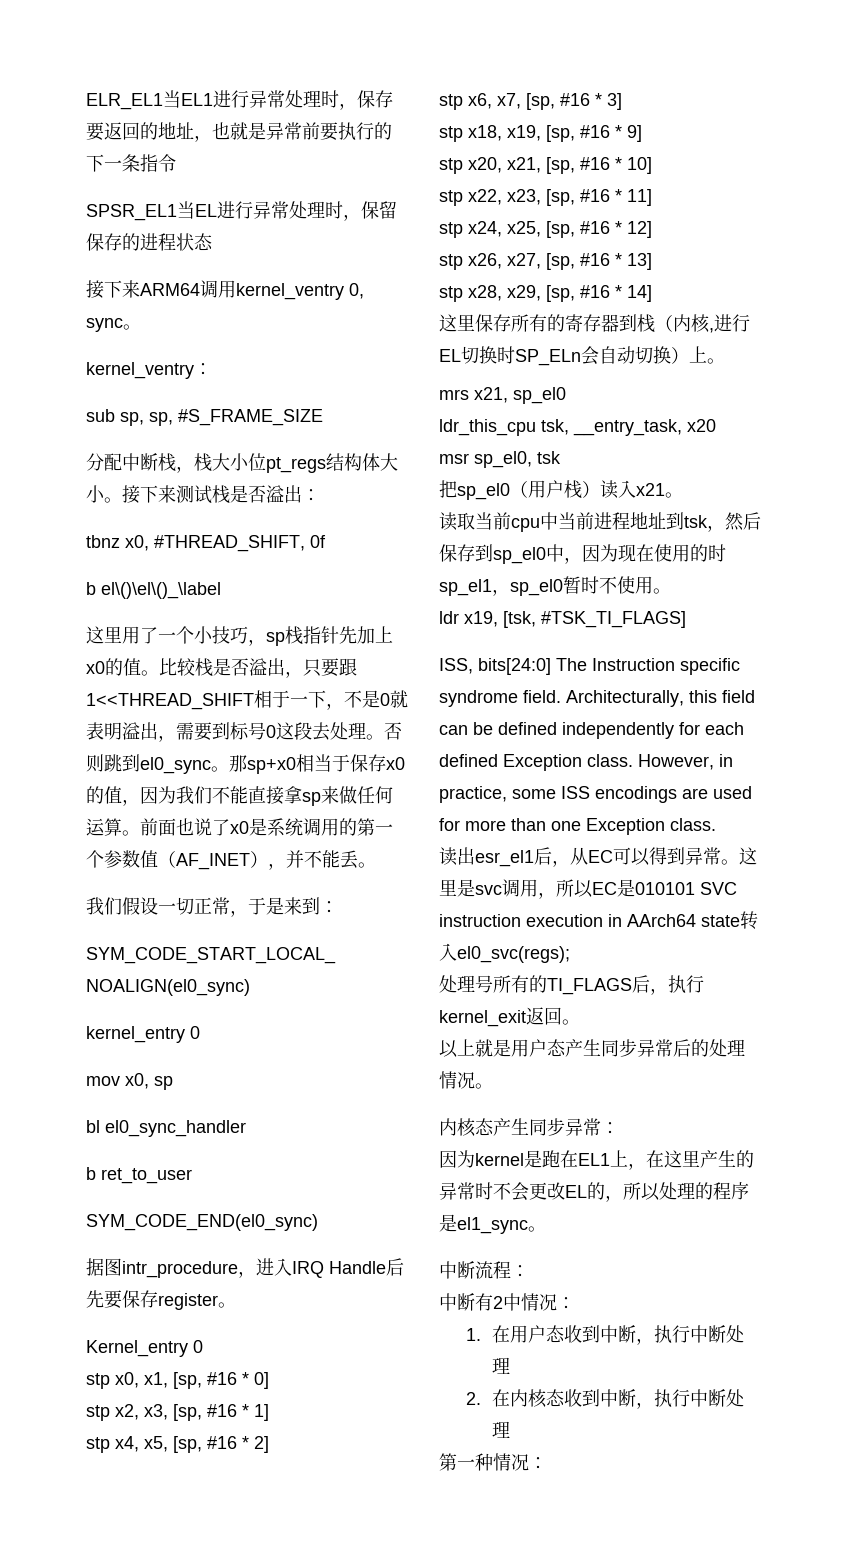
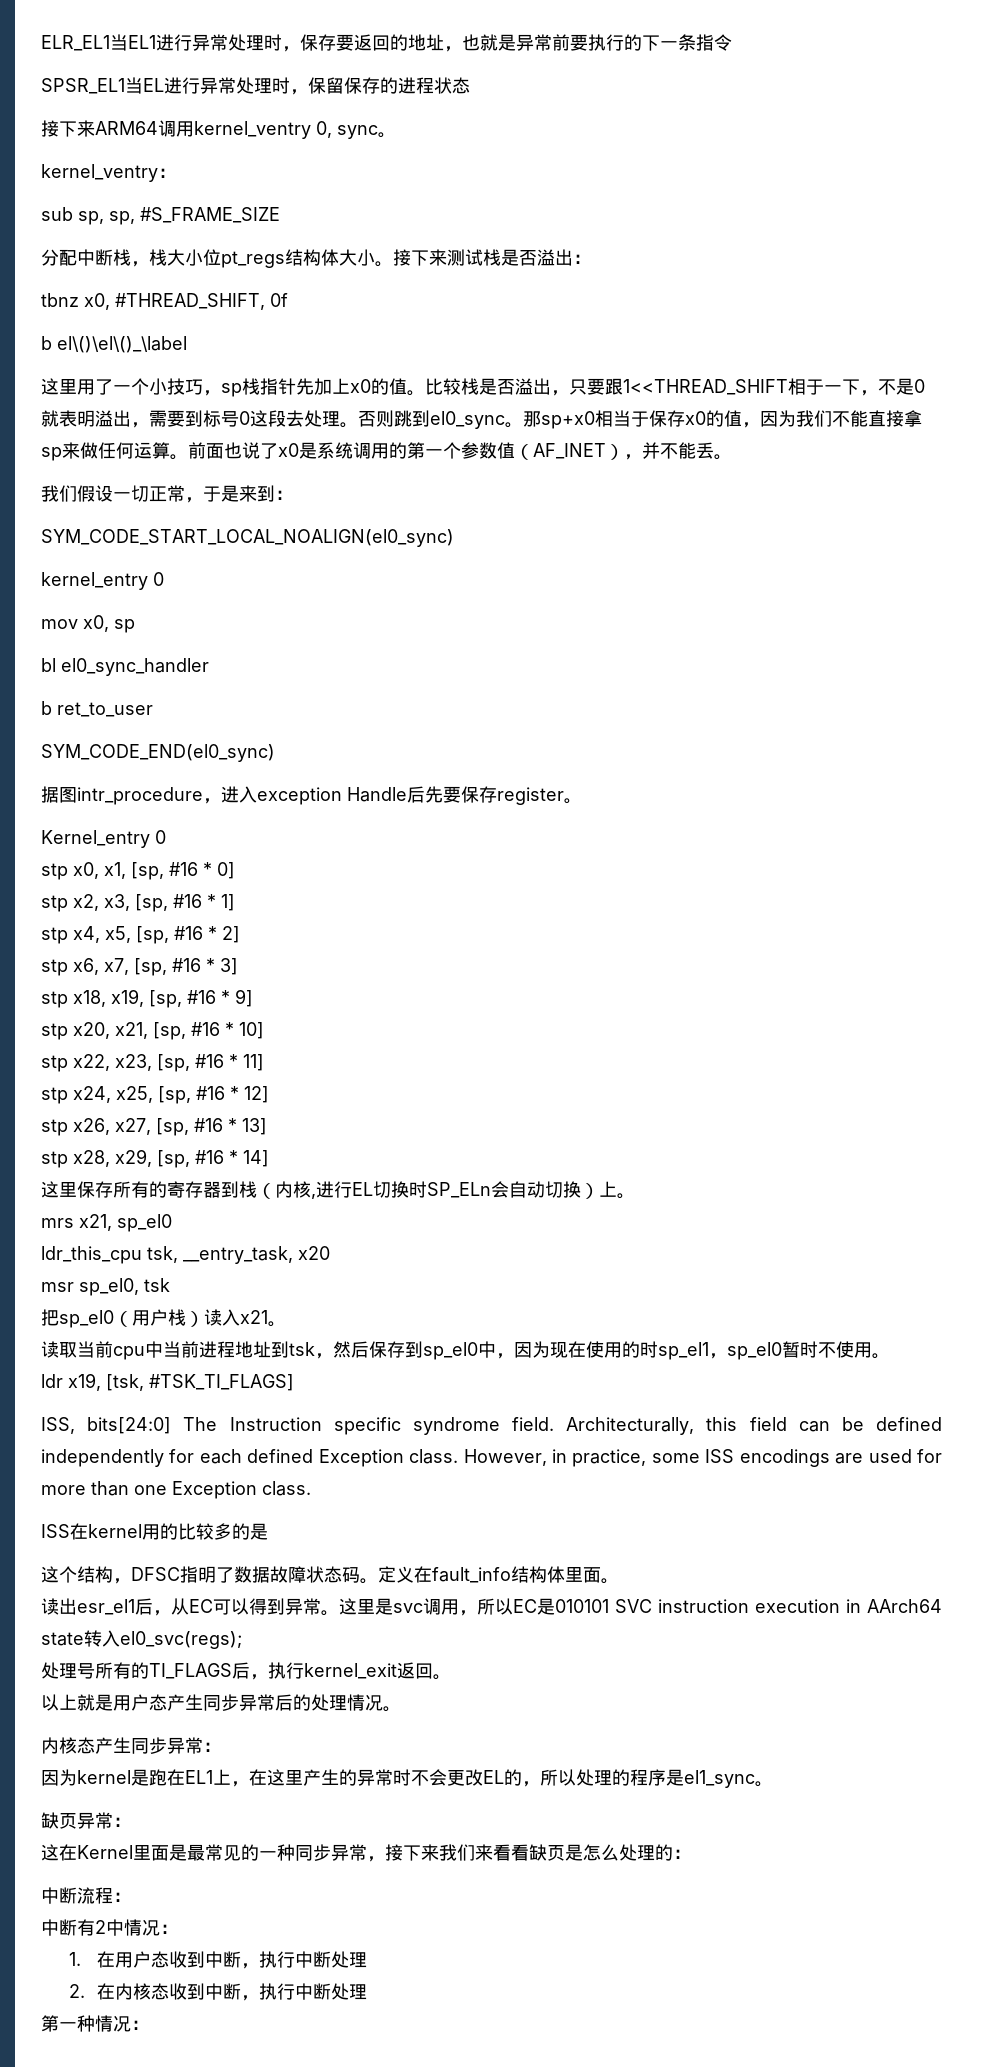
- 据图intr_procedure，进入IRQ Handle后先要保存register。
+ 据图intr_procedure，进入exception Handle后先要保存register。
+ ISS在kernel用的比较多的是
+ 这个结构，DFSC指明了数据故障状态码。定义在fault_info结构体里面。
+ 缺页异常：
+ 这在Kernel里面是最常见的一种同步异常，接下来我们来看看缺页是怎么处理的：

